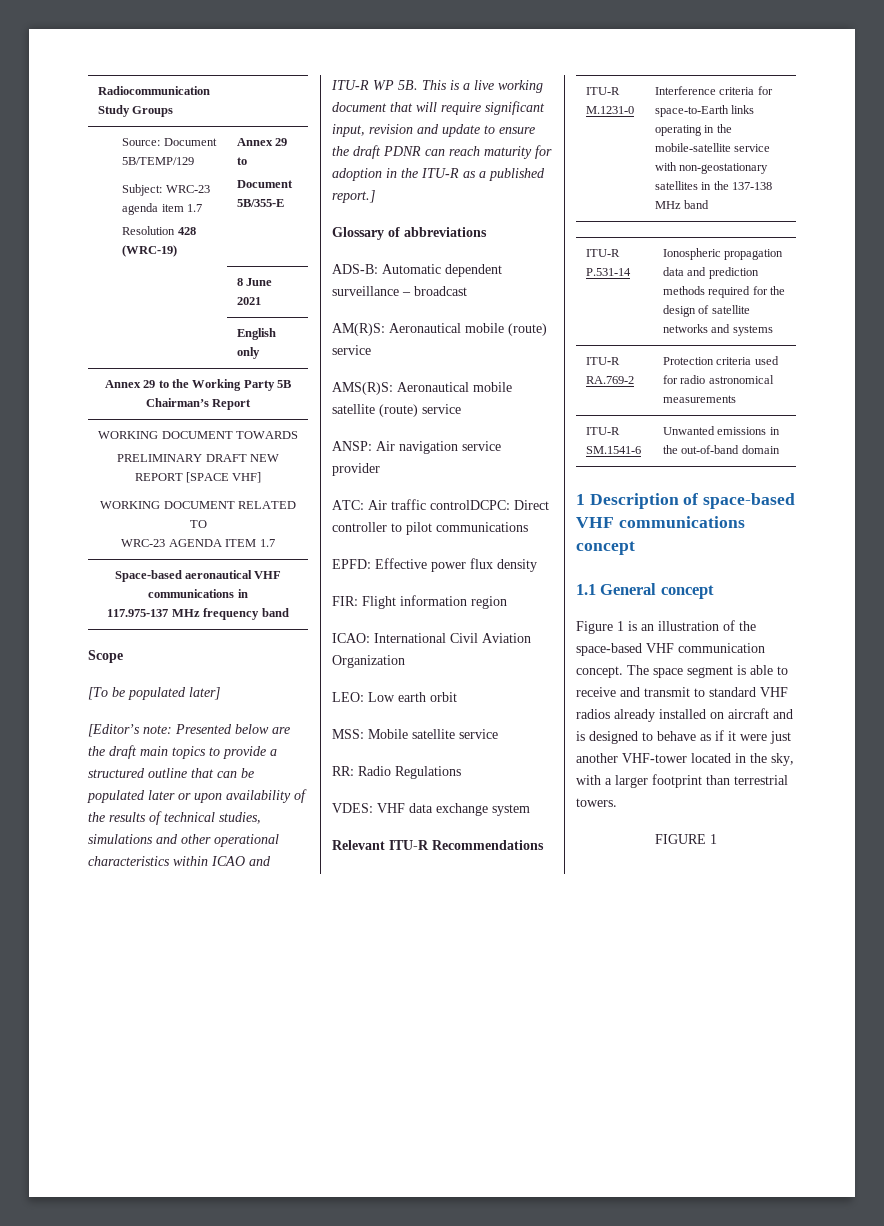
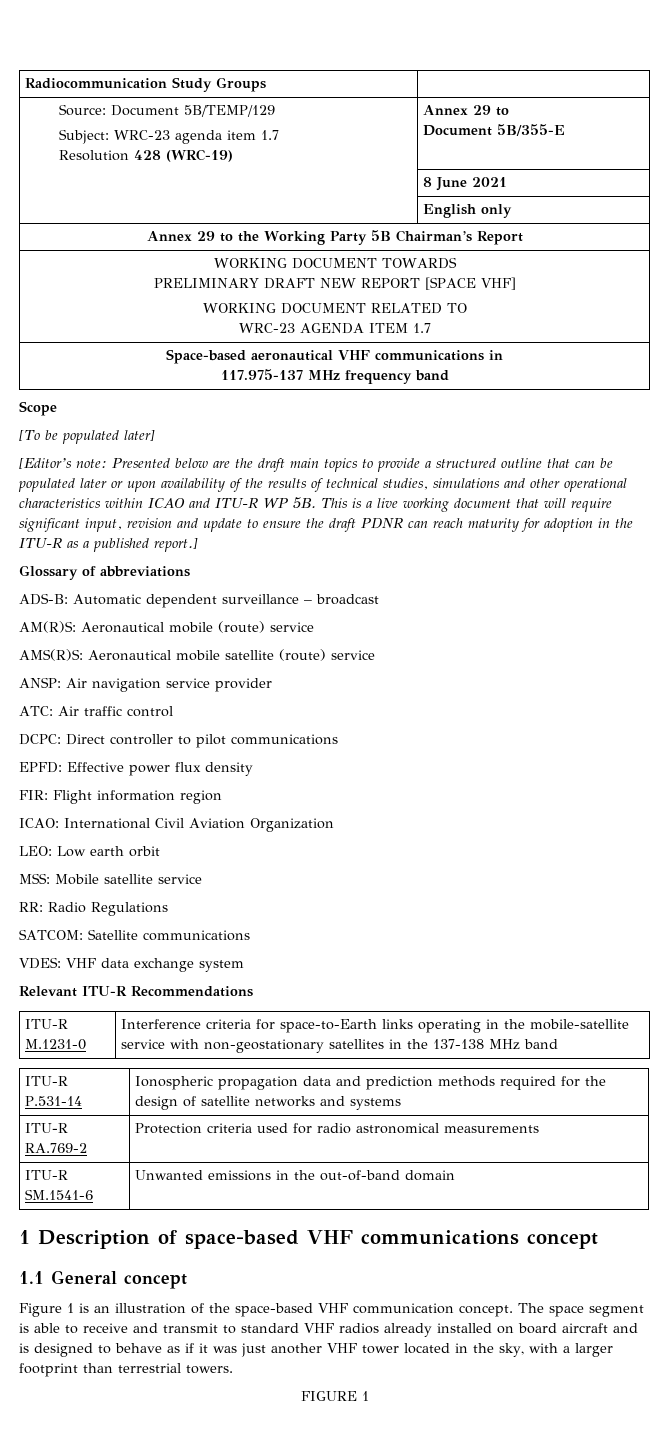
- ATC: Air traffic controlDCPC: Direct controller to pilot communications
+ ATC: Air traffic control
+ DCPC: Direct controller to pilot communications
+ SATCOM: Satellite communications
- The space segment is able to receive and transmit to standard VHF radios already installed on aircraft and is designed to behave as if it were just another VHF-tower located in the sky, with a larger footprint than terrestrial towers.
+ The space segment is able to receive and transmit to standard VHF radios already installed on board aircraft and is designed to behave as if it was just another VHF tower located in the sky, with a larger footprint than terrestrial towers.

